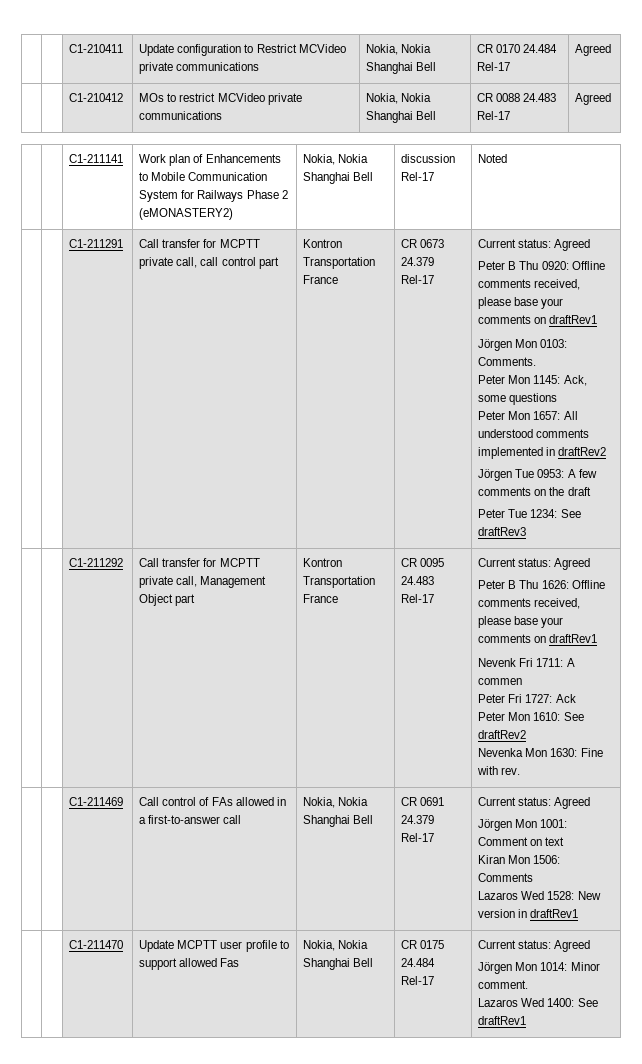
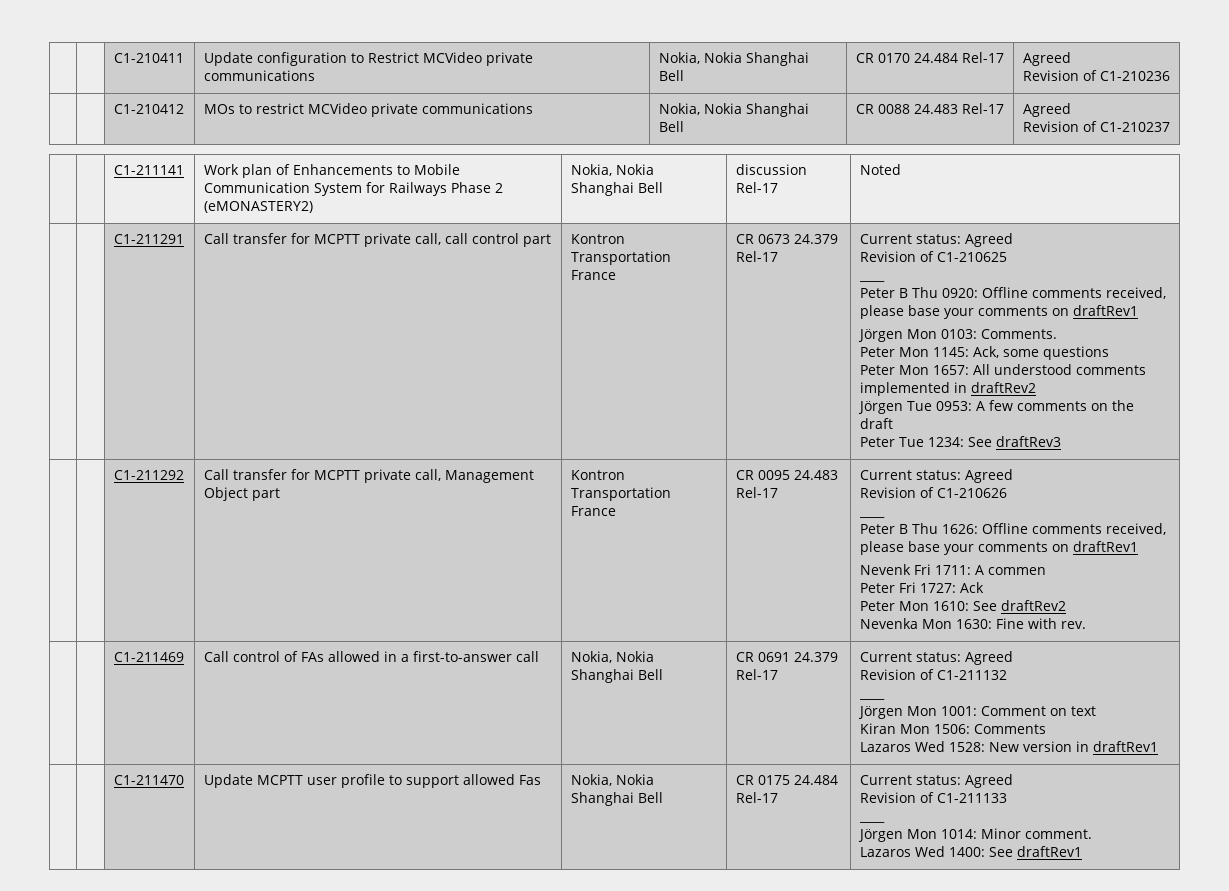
  | | C1-210411 | Update configuration to Restrict MCVideo private communications | Nokia, Nokia Shanghai Bell | CR 0170 24.484 Rel-17 | Agreed
+ Revision of C1-210236
  | | C1-210412 | MOs to restrict MCVideo private communications | Nokia, Nokia Shanghai Bell | CR 0088 24.483 Rel-17 | Agreed
+ Revision of C1-210237
+ Revision of C1-210625
+ ____
+ Revision of C1-210626
+ ____
+ Revision of C1-211132
+ ____
  | | C1-211470 | Update MCPTT user profile to support allowed Fas | Nokia, Nokia Shanghai Bell | CR 0175 24.484 Rel-17 | Current status: Agreed
+ Revision of C1-211133
+ ____

